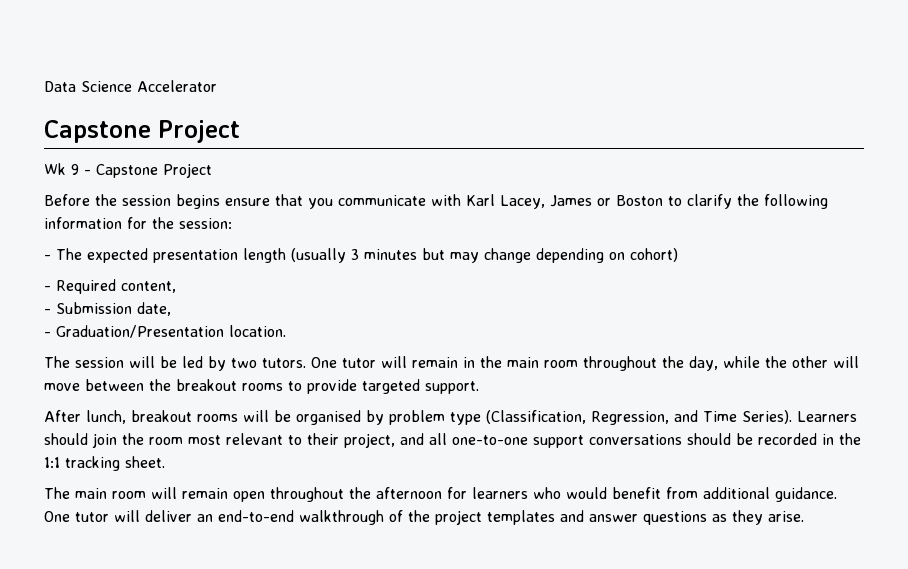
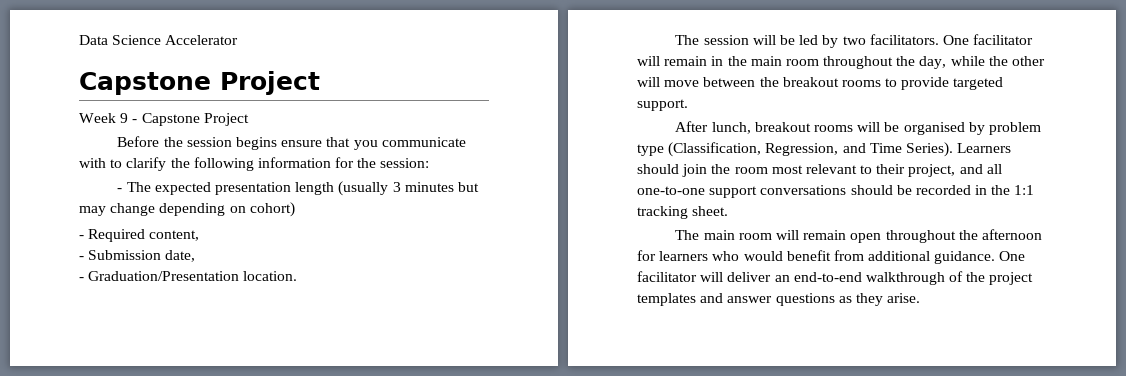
- Wk 9 - Capstone Project
+ Week 9 - Capstone Project
- Before the session begins ensure that you communicate with Karl Lacey, James or Boston to clarify the following information for the session:
+ Before the session begins ensure that you communicate with to clarify the following information for the session:
- The session will be led by two tutors. One tutor will remain in the main room throughout the day, while the other will move between the breakout rooms to provide targeted support.
+ The session will be led by two facilitators. One facilitator will remain in the main room throughout the day, while the other will move between the breakout rooms to provide targeted support.
- One tutor will deliver an end-to-end walkthrough of the project templates and answer questions as they arise.
+ One facilitator will deliver an end-to-end walkthrough of the project templates and answer questions as they arise.

